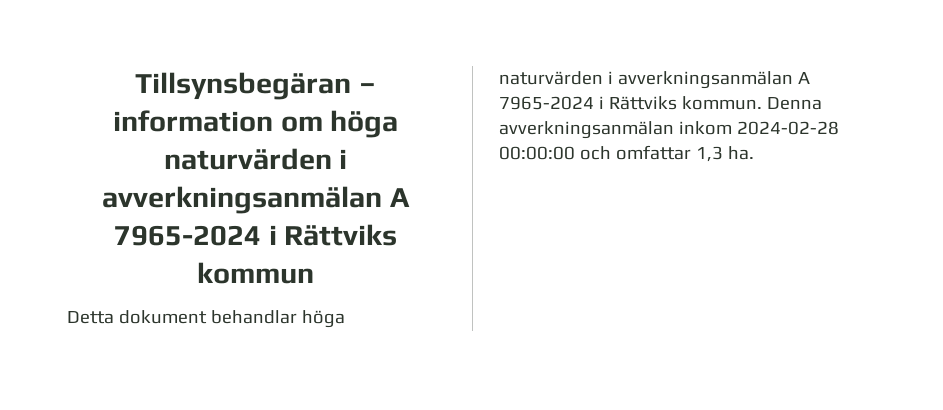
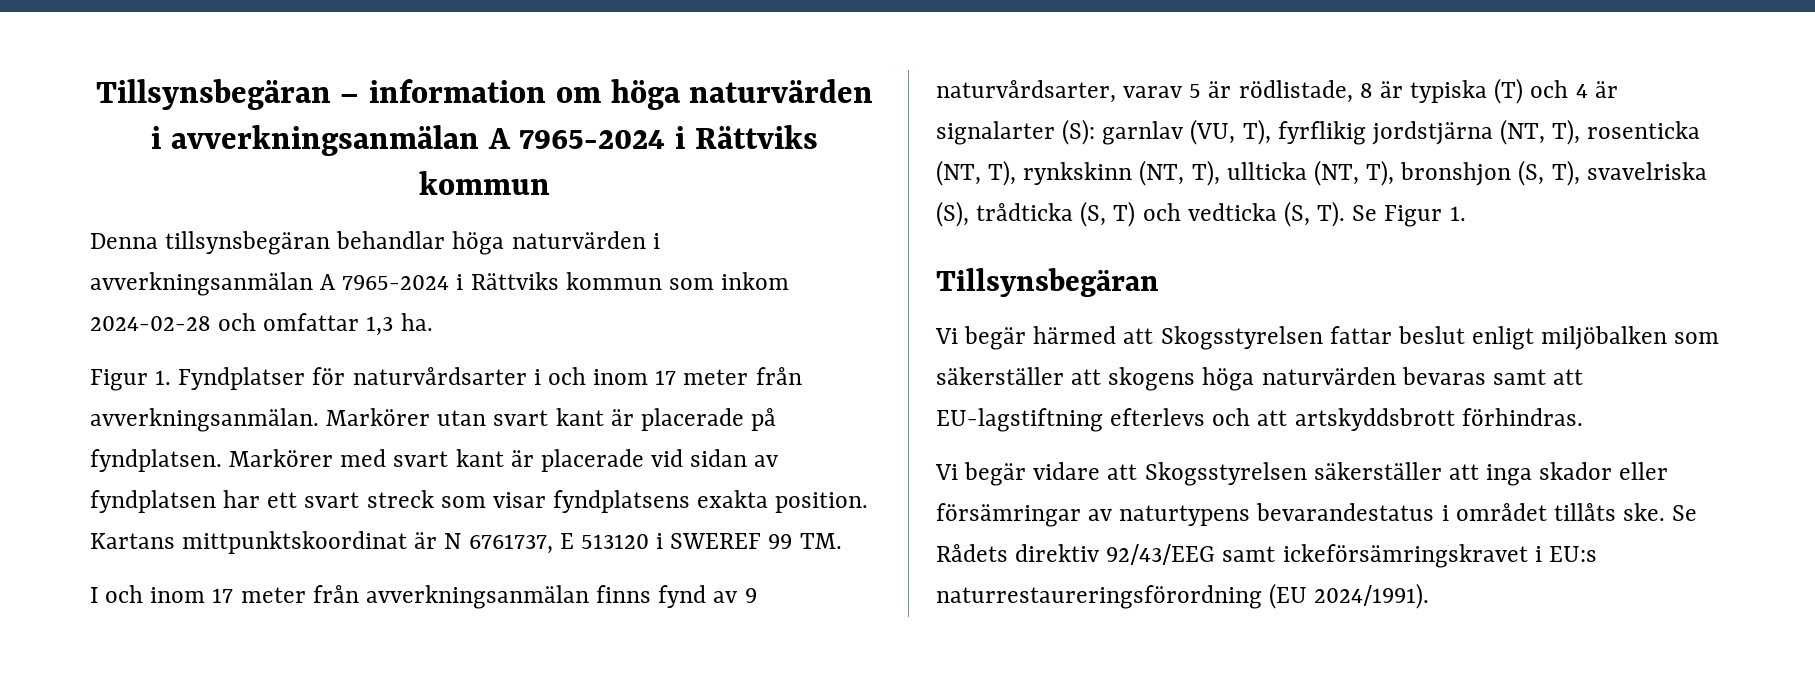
- Detta dokument behandlar höga naturvärden i avverkningsanmälan A 7965-2024 i Rättviks kommun. Denna avverkningsanmälan inkom 2024-02-28 00:00:00 och omfattar 1,3 ha.
+ Denna tillsynsbegäran behandlar höga naturvärden i avverkningsanmälan A 7965-2024 i Rättviks kommun som inkom 2024-02-28 och omfattar 1,3 ha.
+ Figur 1. Fyndplatser för naturvårdsarter i och inom 17 meter från avverkningsanmälan. Markörer utan svart kant är placerade på fyndplatsen. Markörer med svart kant är placerade vid sidan av fyndplatsen har ett svart streck som visar fyndplatsens exakta position. Kartans mittpunktskoordinat är N 6761737, E 513120 i SWEREF 99 TM.
+ I och inom 17 meter från avverkningsanmälan finns fynd av 9 naturvårdsarter, varav 5 är rödlistade, 8 är typiska (T) och 4 är signalarter (S): garnlav (VU, T), fyrflikig jordstjärna (NT, T), rosenticka (NT, T), rynkskinn (NT, T), ullticka (NT, T), bronshjon (S, T), svavelriska (S), trådticka (S, T) och vedticka (S, T). Se Figur 1.
+ Tillsynsbegäran
+ Vi begär härmed att Skogsstyrelsen fattar beslut enligt miljöbalken som säkerställer att skogens höga naturvärden bevaras samt att EU-lagstiftning efterlevs och att artskyddsbrott förhindras.
+ Vi begär vidare att Skogsstyrelsen säkerställer att inga skador eller försämringar av naturtypens bevarandestatus i området tillåts ske. Se Rådets direktiv 92/43/EEG samt ickeförsämringskravet i EU:s naturrestaureringsförordning (EU 2024/1991).

